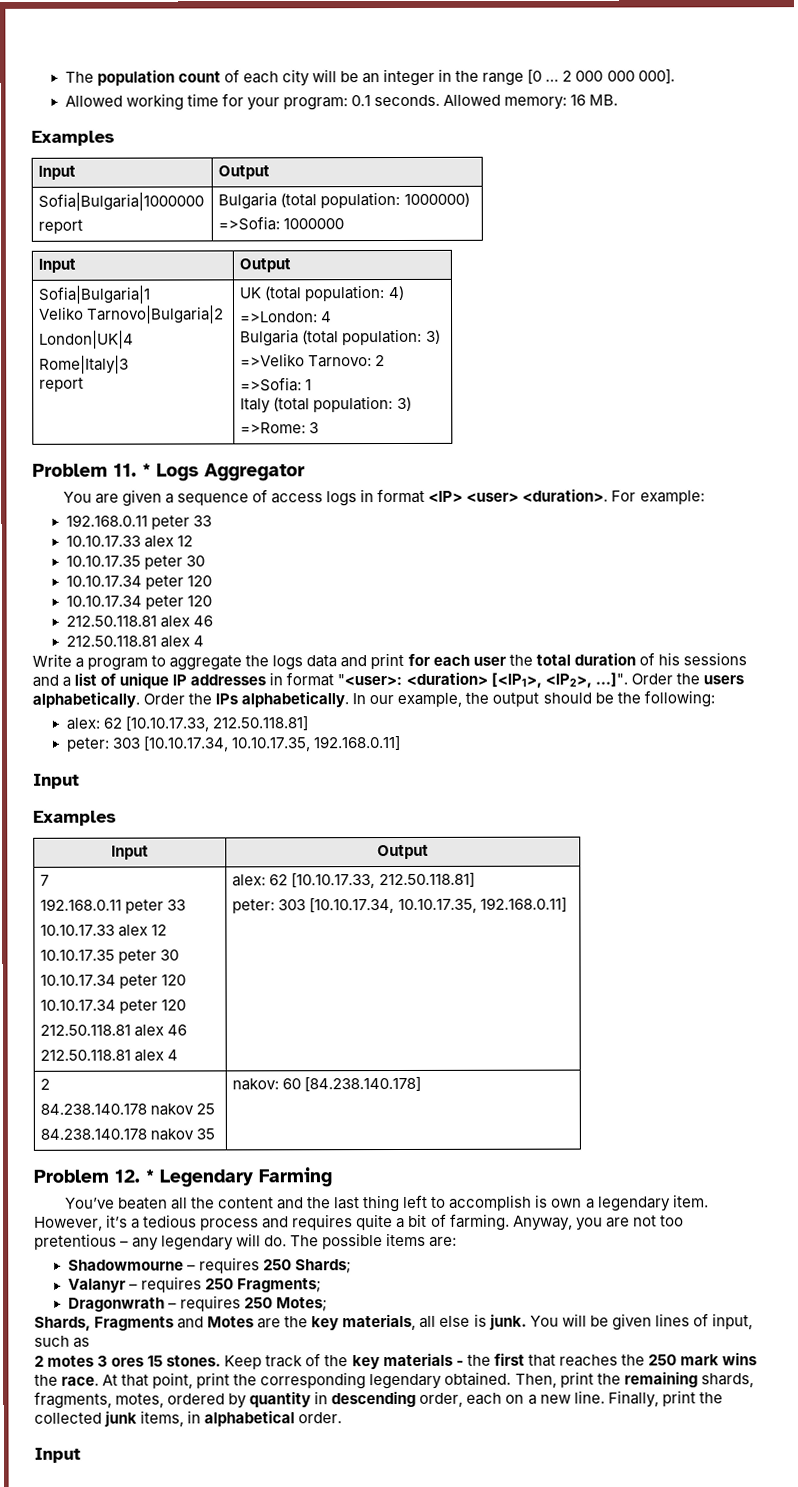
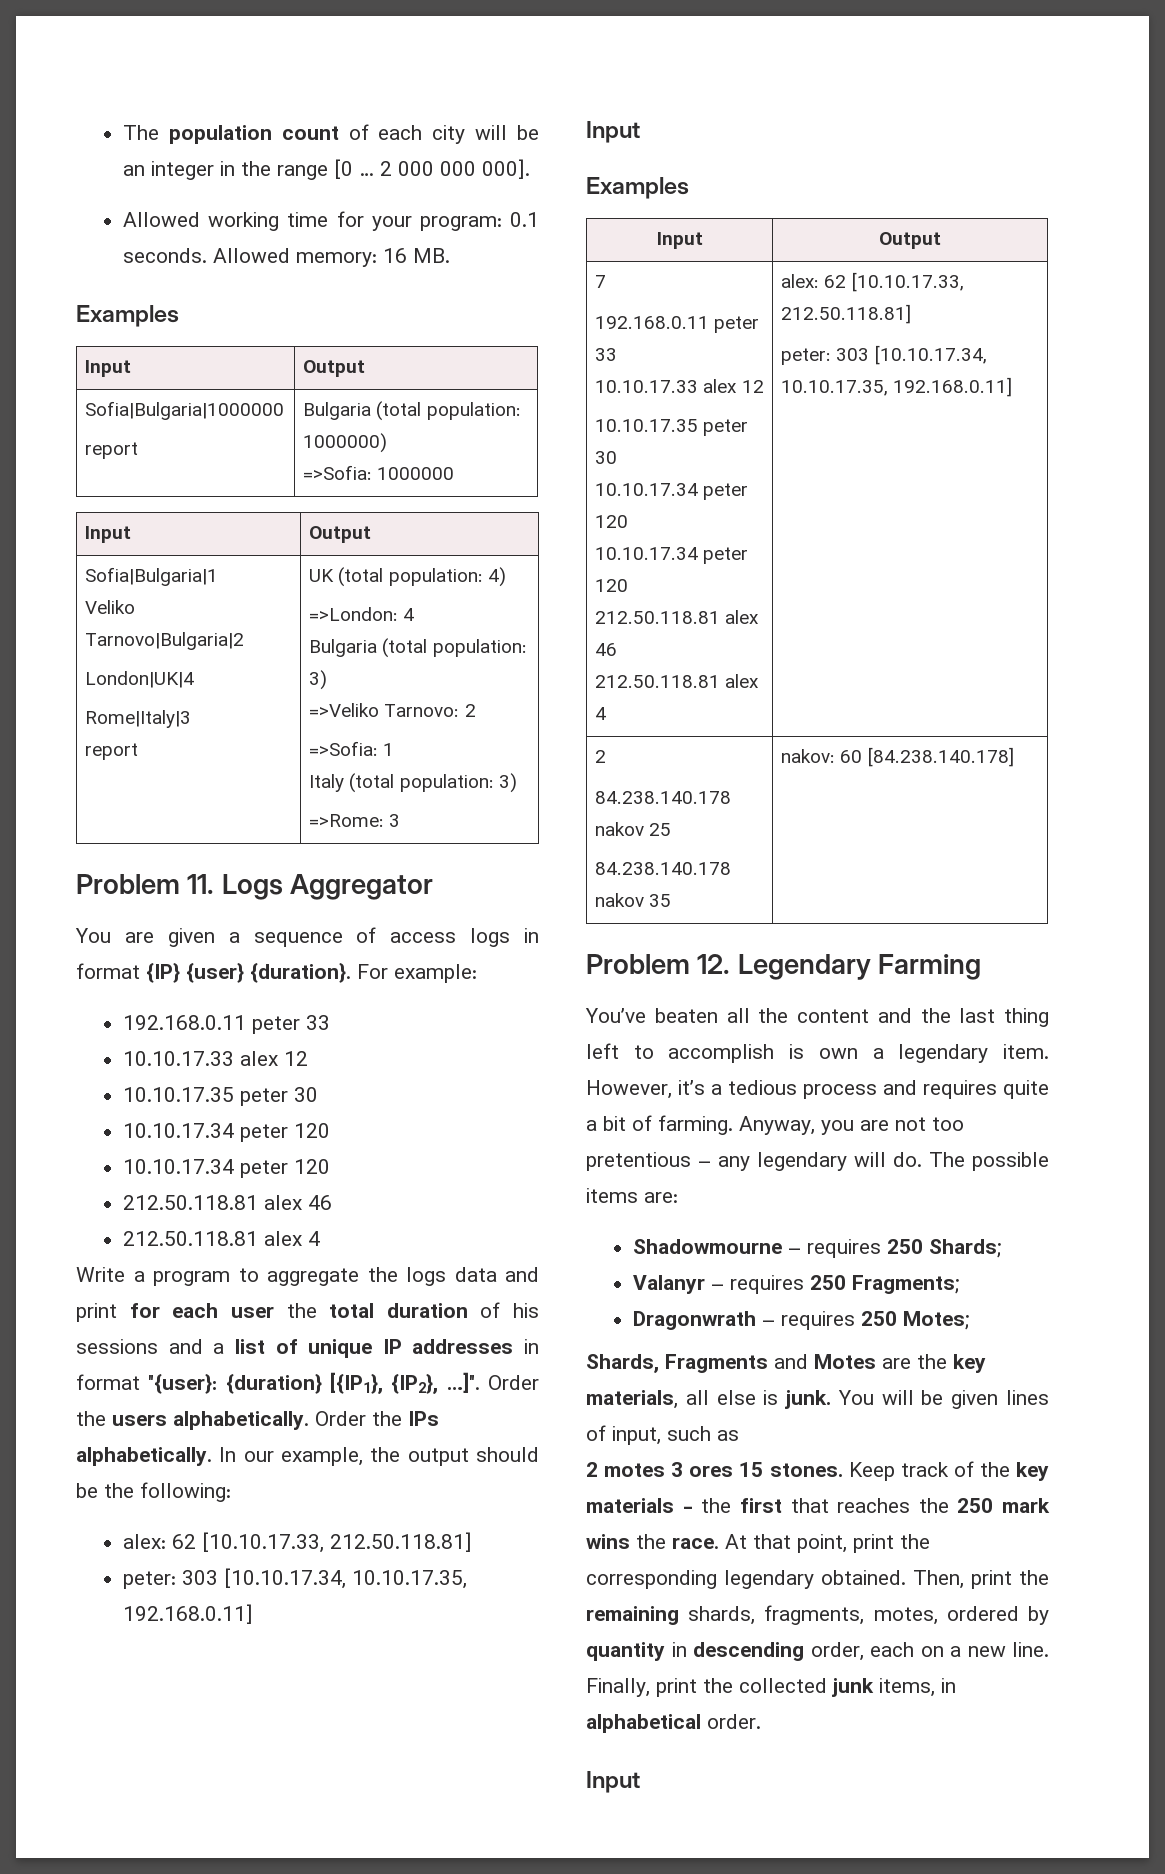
- Problem 11. * Logs Aggregator
+ Problem 11. Logs Aggregator
- You are given a sequence of access logs in format <IP> <user> <duration>.
+ You are given a sequence of access logs in format {IP} {user} {duration}.
- Write a program to aggregate the logs data and print for each user the total duration of his sessions and a list of unique IP addresses in format "<user>: <duration> [<IP1>, <IP2>, …]".
+ Write a program to aggregate the logs data and print for each user the total duration of his sessions and a list of unique IP addresses in format "{user}: {duration} [{IP1}, {IP2}, …]".
- Problem 12. * Legendary Farming
+ Problem 12. Legendary Farming

